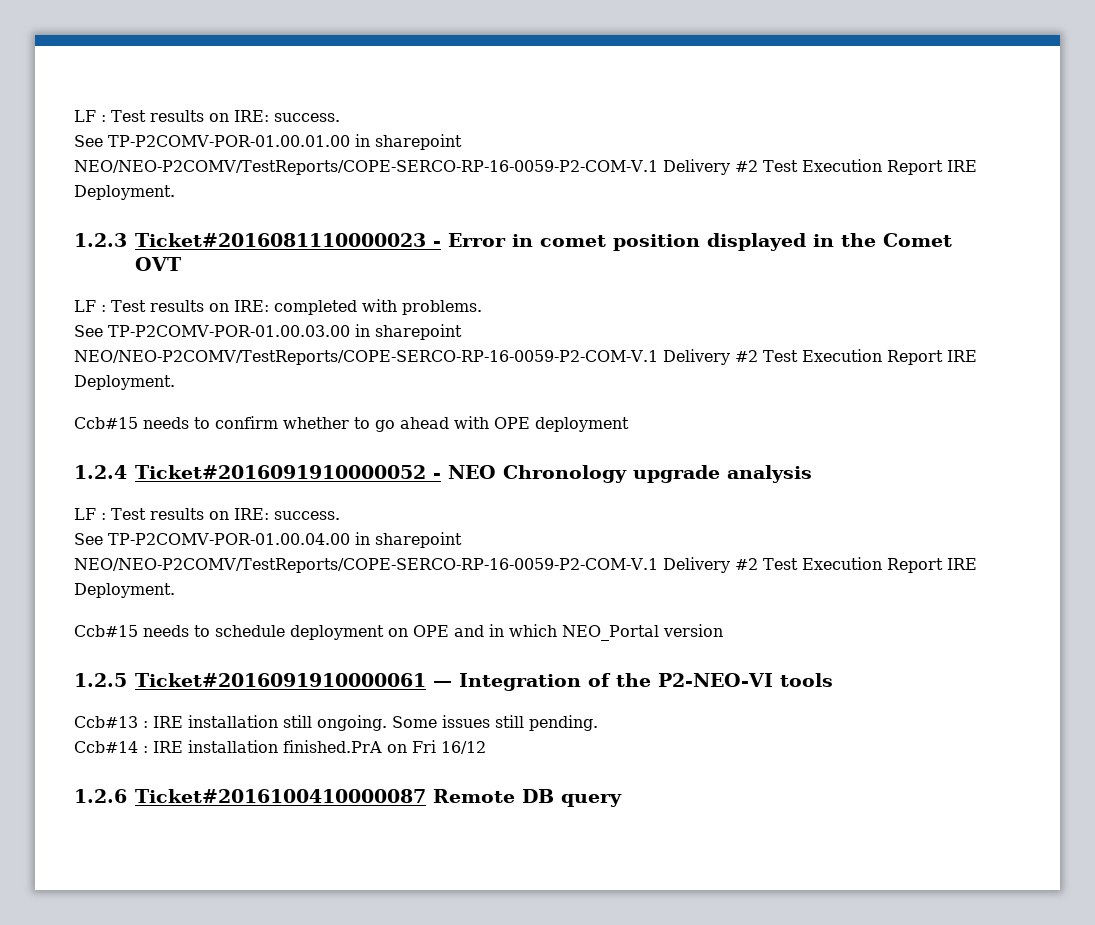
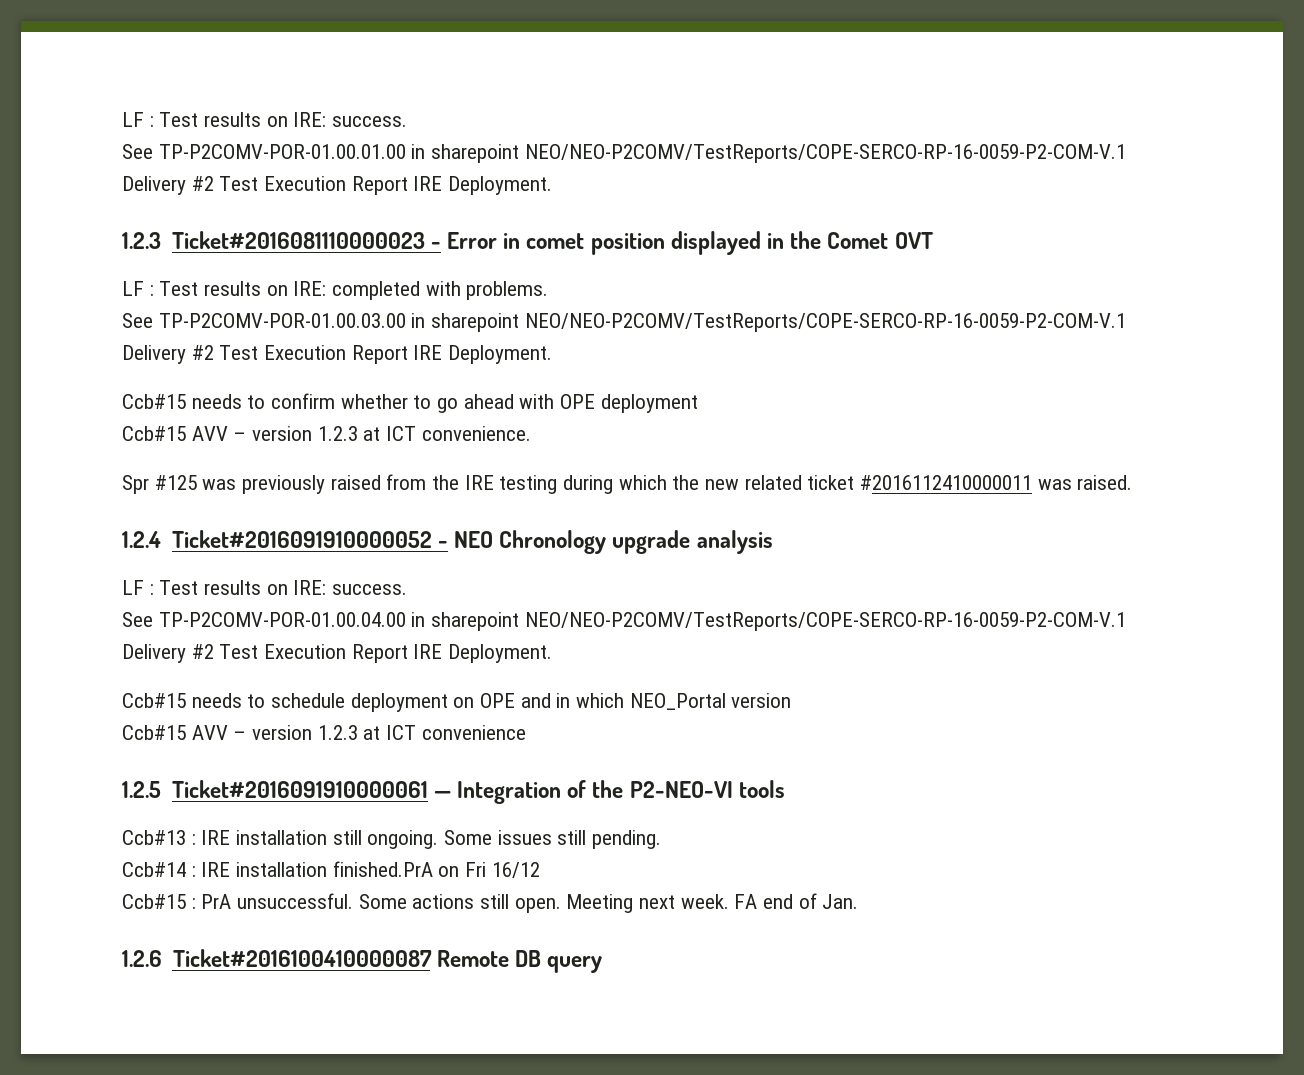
+ Ccb#15 AVV – version 1.2.3 at ICT convenience.
+ Spr #125 was previously raised from the IRE testing during which the new related ticket #2016112410000011 was raised.
+ Ccb#15 AVV – version 1.2.3 at ICT convenience
+ Ccb#15 : PrA unsuccessful. Some actions still open. Meeting next week. FA end of Jan.

